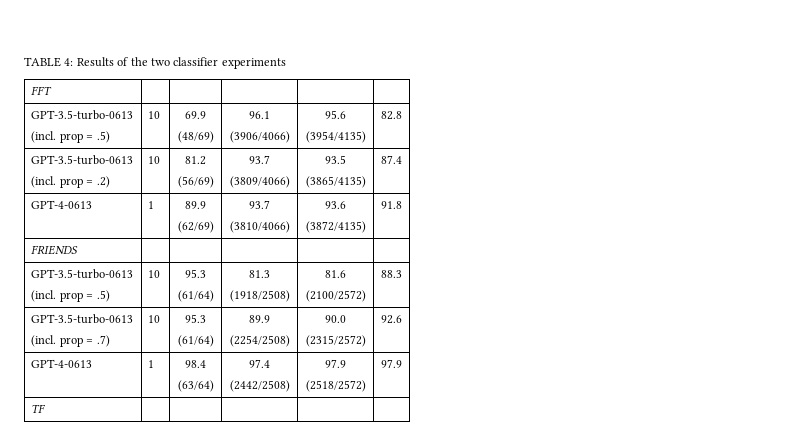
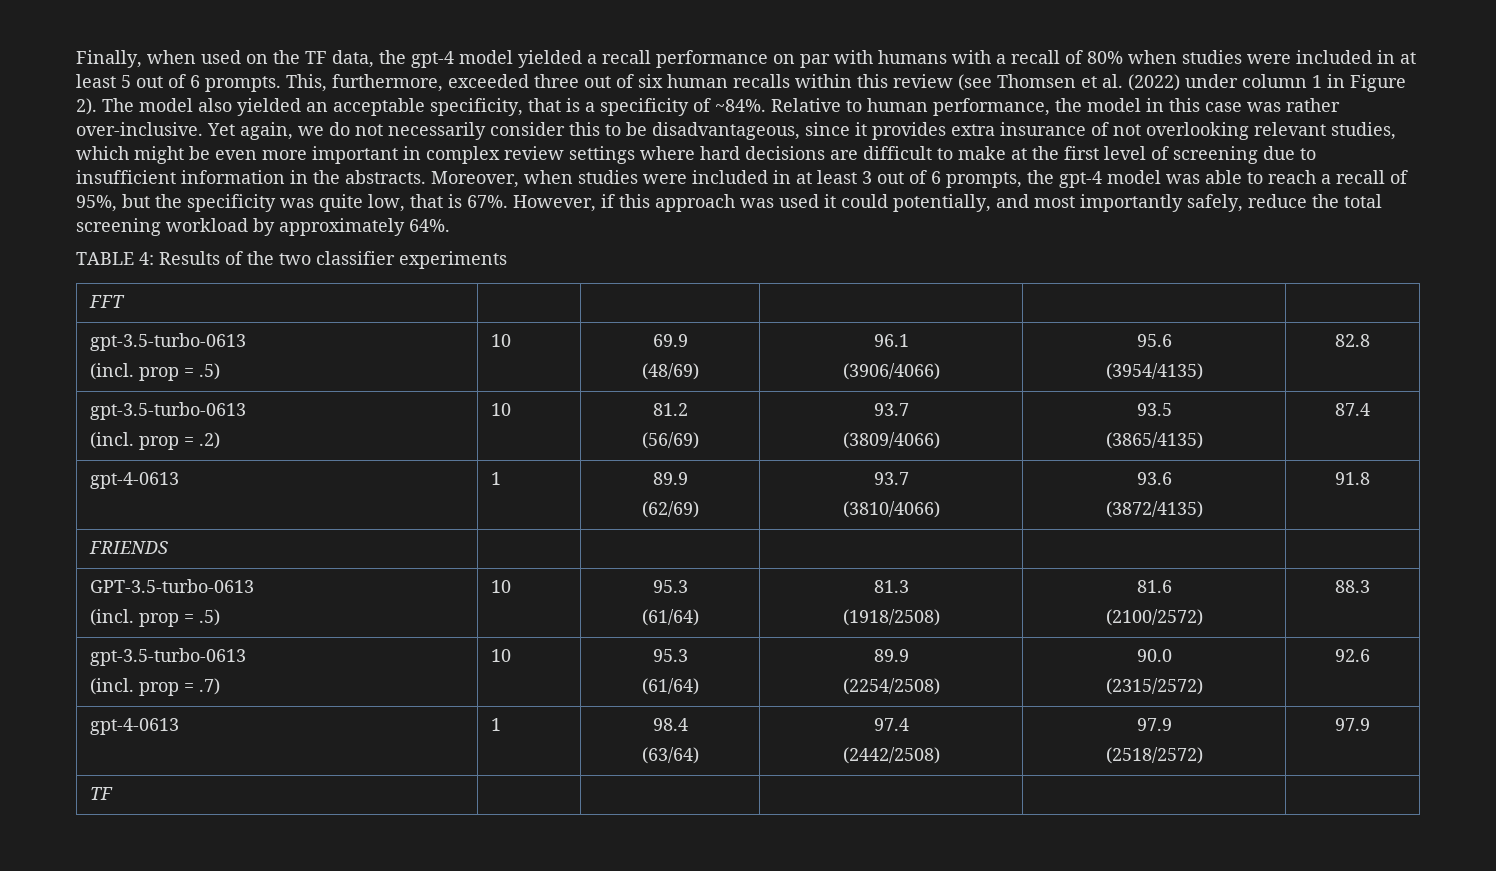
+ Finally, when used on the TF data, the gpt-4 model yielded a recall performance on par with humans with a recall of 80% when studies were included in at least 5 out of 6 prompts. This, furthermore, exceeded three out of six human recalls within this review (see Thomsen et al. (2022) under column 1 in Figure 2). The model also yielded an acceptable specificity, that is a specificity of ~84%. Relative to human performance, the model in this case was rather over-inclusive. Yet again, we do not necessarily consider this to be disadvantageous, since it provides extra insurance of not overlooking relevant studies, which might be even more important in complex review settings where hard decisions are difficult to make at the first level of screening due to insufficient information in the abstracts. Moreover, when studies were included in at least 3 out of 6 prompts, the gpt-4 model was able to reach a recall of 95%, but the specificity was quite low, that is 67%. However, if this approach was used it could potentially, and most importantly safely, reduce the total screening workload by approximately 64%.
  FFT | | | | |
- GPT-3.5-turbo-0613
+ gpt-3.5-turbo-0613
  (incl. prop = .5) | 10 | 69.9
  (48/69) | 96.1
  (3906/4066) | 95.6
  (3954/4135) | 82.8
- GPT-3.5-turbo-0613
+ gpt-3.5-turbo-0613
- GPT-4-0613 | 1 | 89.9
+ gpt-4-0613 | 1 | 89.9
  FRIENDS | | | | |
  GPT-3.5-turbo-0613
  (incl. prop = .5) | 10 | 95.3
  (61/64) | 81.3
  (1918/2508) | 81.6
  (2100/2572) | 88.3
- GPT-3.5-turbo-0613
+ gpt-3.5-turbo-0613
- GPT-4-0613 | 1 | 98.4
+ gpt-4-0613 | 1 | 98.4

